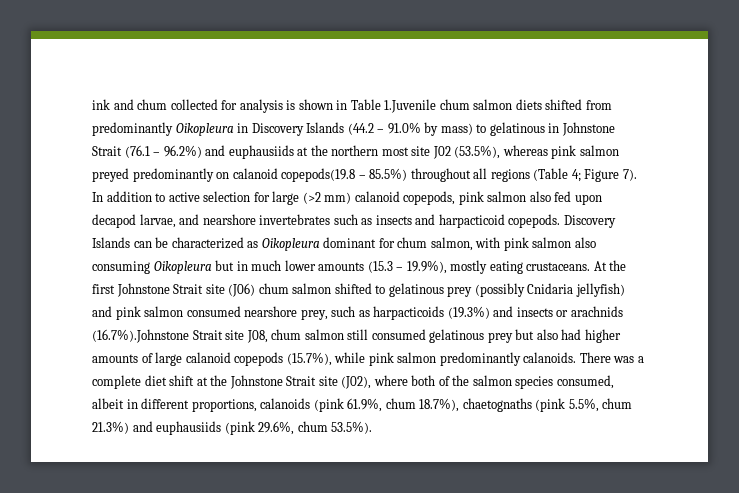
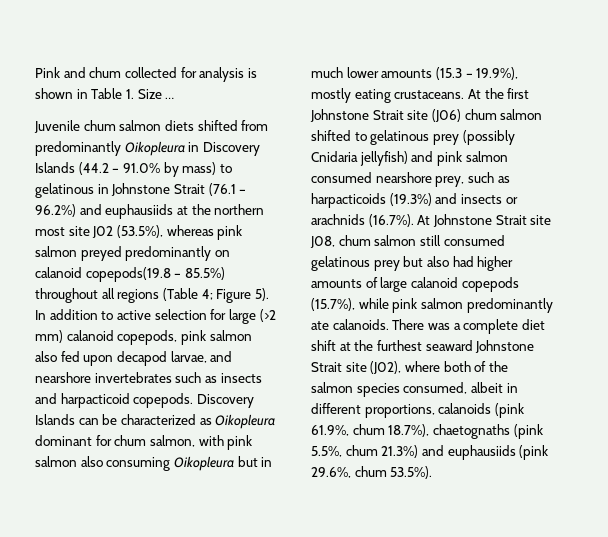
- ink and chum collected for analysis is shown in Table 1.Juvenile chum salmon diets shifted from predominantly Oikopleura in Discovery Islands (44.2 – 91.0% by mass) to gelatinous in Johnstone Strait (76.1 – 96.2%) and euphausiids at the northern most site J02 (53.5%), whereas pink salmon preyed predominantly on calanoid copepods(19.8 – 85.5%) throughout all regions (Table 4; Figure 7).
+ Pink and chum collected for analysis is shown in Table 1. Size …
+ Juvenile chum salmon diets shifted from predominantly Oikopleura in Discovery Islands (44.2 – 91.0% by mass) to gelatinous in Johnstone Strait (76.1 – 96.2%) and euphausiids at the northern most site J02 (53.5%), whereas pink salmon preyed predominantly on calanoid copepods(19.8 – 85.5%) throughout all regions (Table 4; Figure 5).
- At the first Johnstone Strait site (J06) chum salmon shifted to gelatinous prey (possibly Cnidaria jellyfish) and pink salmon consumed nearshore prey, such as harpacticoids (19.3%) and insects or arachnids (16.7%).Johnstone Strait site J08, chum salmon still consumed gelatinous prey but also had higher amounts of large calanoid copepods (15.7%), while pink salmon predominantly calanoids.
+ At the first Johnstone Strait site (J06) chum salmon shifted to gelatinous prey (possibly Cnidaria jellyfish) and pink salmon consumed nearshore prey, such as harpacticoids (19.3%) and insects or arachnids (16.7%). At Johnstone Strait site J08, chum salmon still consumed gelatinous prey but also had higher amounts of large calanoid copepods (15.7%), while pink salmon predominantly ate calanoids.
- There was a complete diet shift at the Johnstone Strait site (J02), where both of the salmon species consumed, albeit in different proportions, calanoids (pink 61.9%, chum 18.7%), chaetognaths (pink 5.5%, chum 21.3%) and euphausiids (pink 29.6%, chum 53.5%).
+ There was a complete diet shift at the furthest seaward Johnstone Strait site (J02), where both of the salmon species consumed, albeit in different proportions, calanoids (pink 61.9%, chum 18.7%), chaetognaths (pink 5.5%, chum 21.3%) and euphausiids (pink 29.6%, chum 53.5%).

